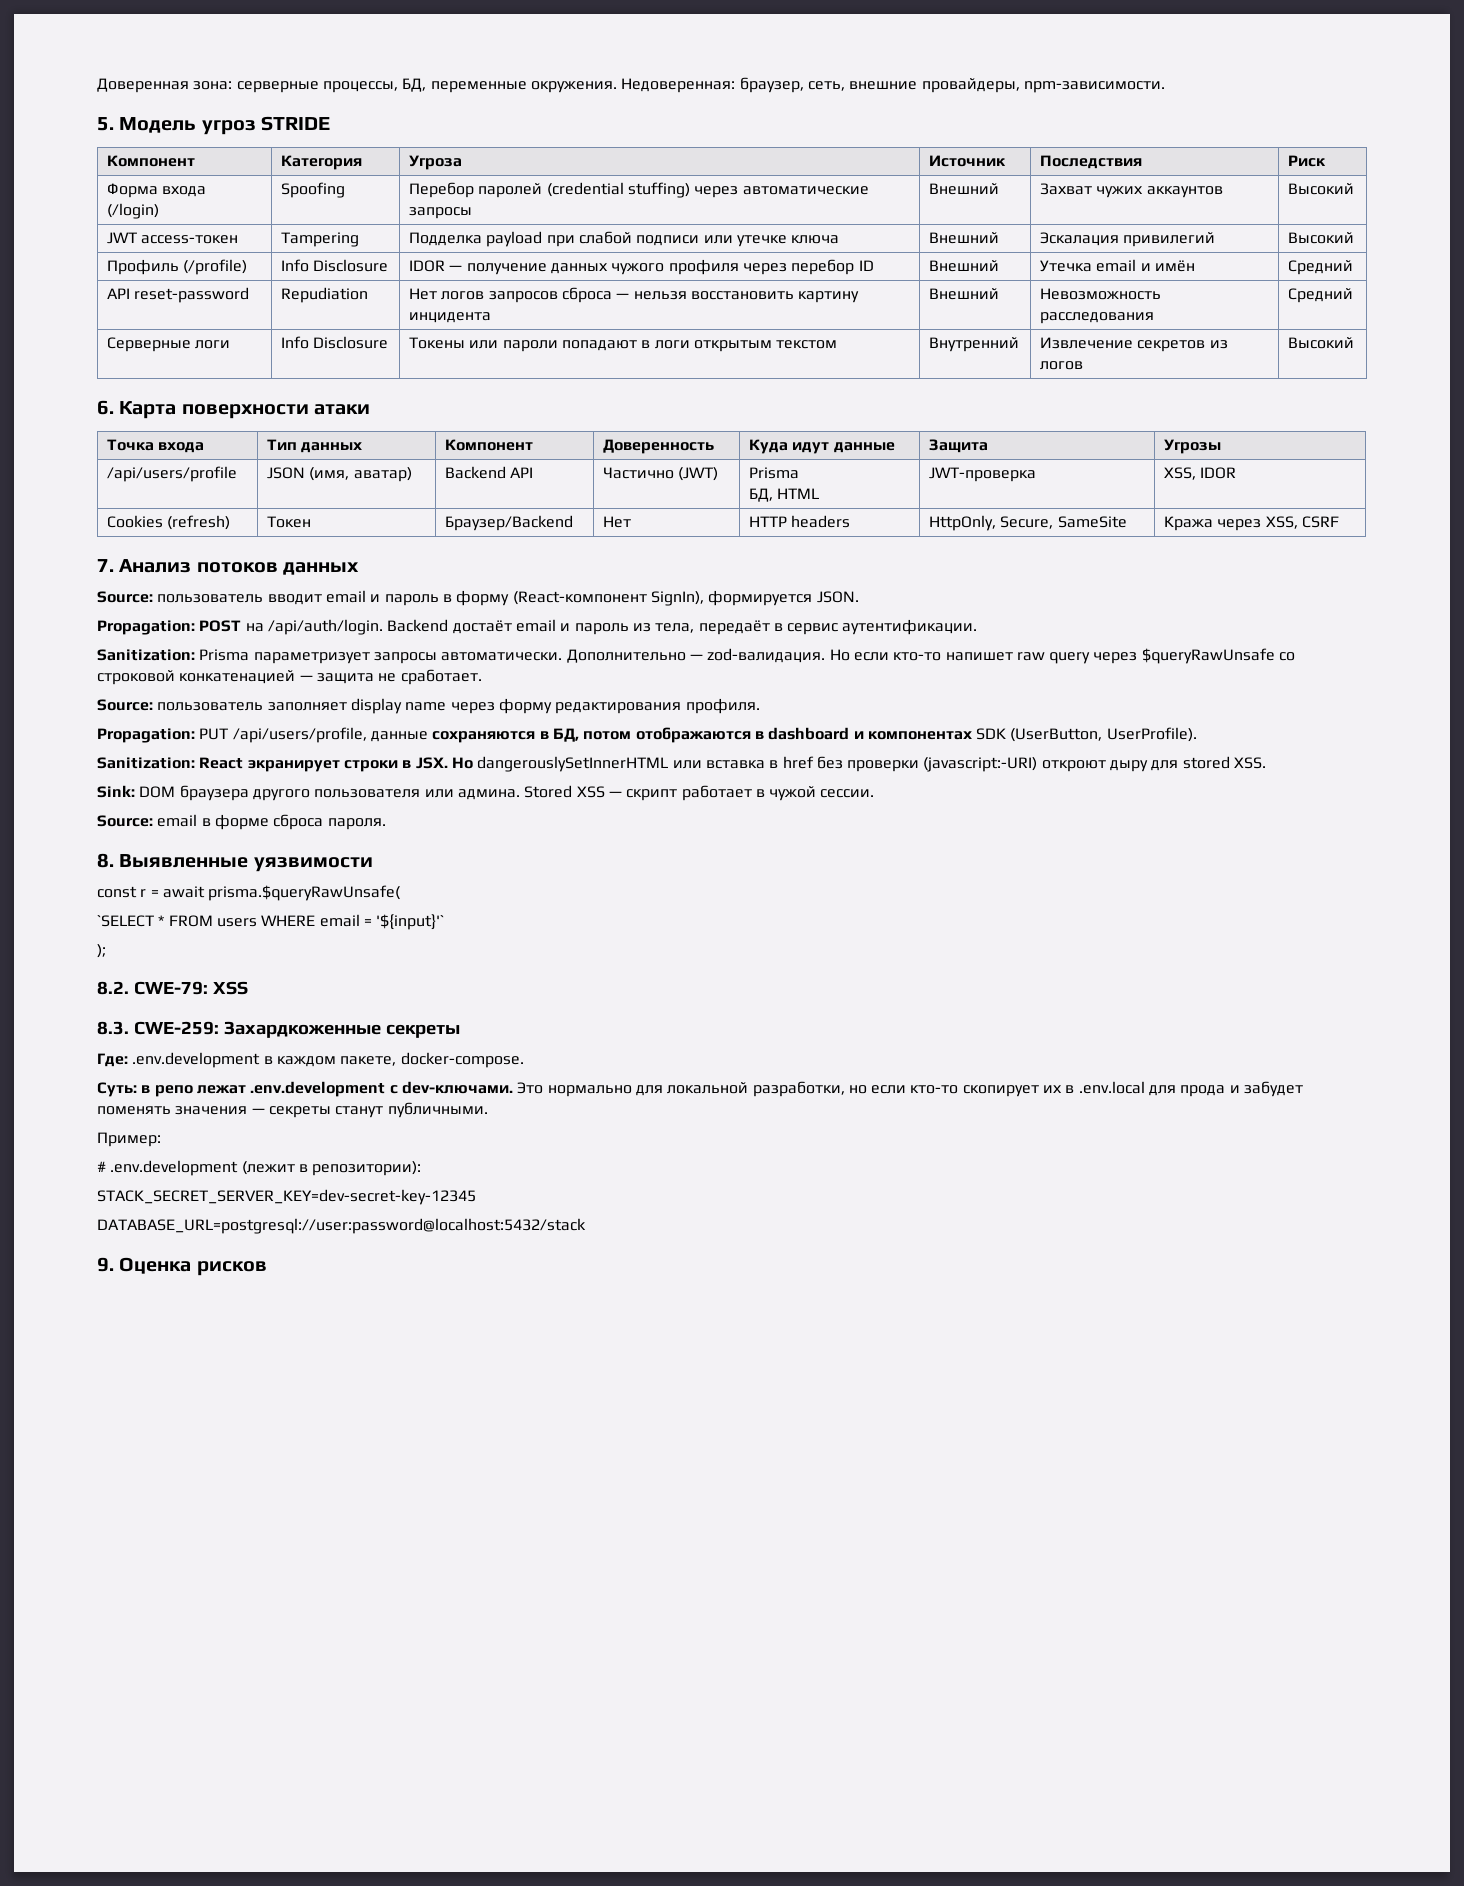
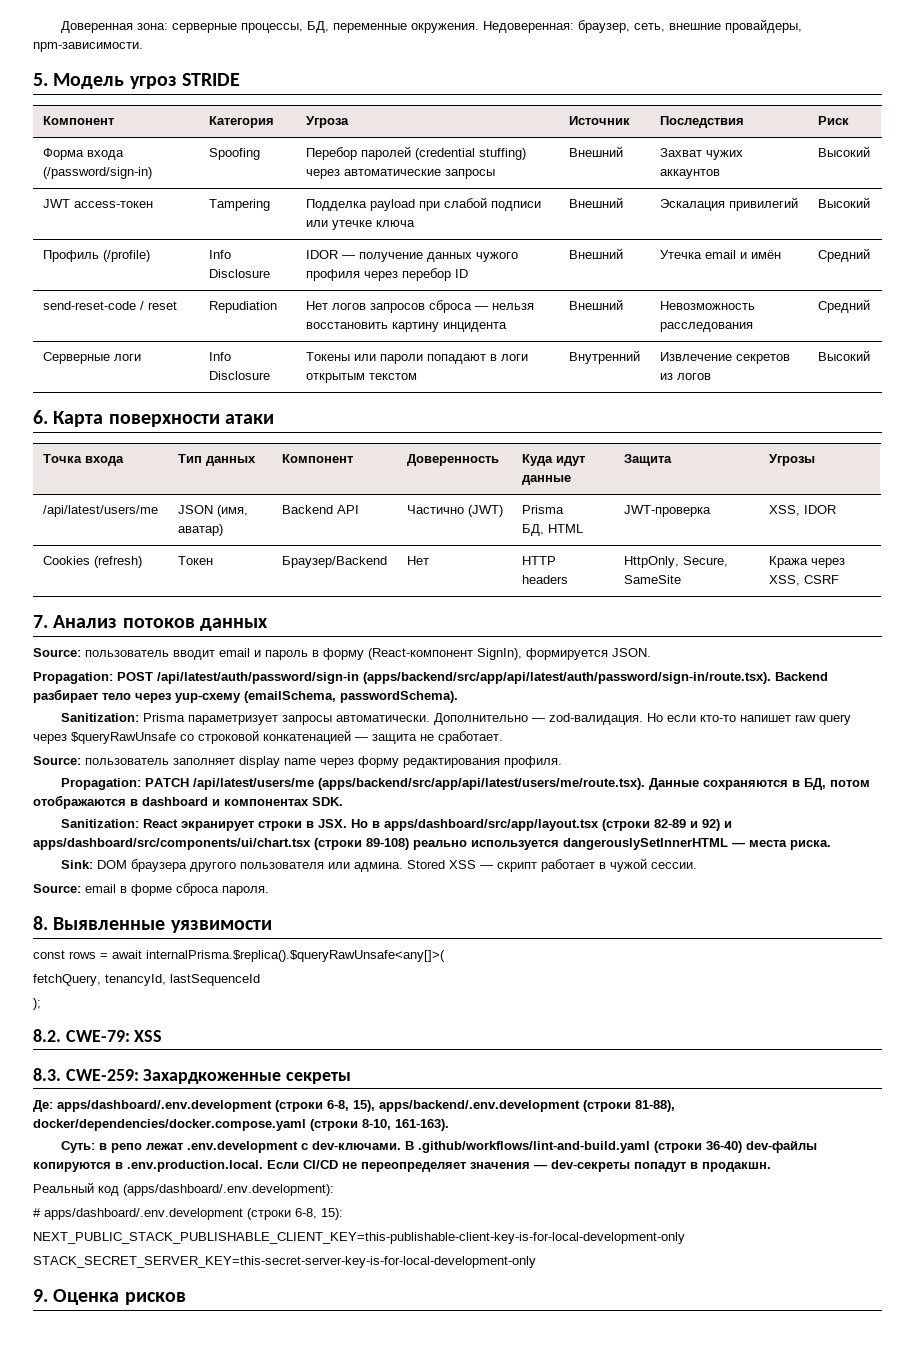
- Форма входа (/login) | Spoofing | Перебор паролей (credential stuffing) через автоматические запросы | Внешний | Захват чужих аккаунтов | Высокий
+ Форма входа (/password/sign-in) | Spoofing | Перебор паролей (credential stuffing) через автоматические запросы | Внешний | Захват чужих аккаунтов | Высокий
- API reset-password | Repudiation | Нет логов запросов сброса — нельзя восстановить картину инцидента | Внешний | Невозможность расследования | Средний
+ send-reset-code / reset | Repudiation | Нет логов запросов сброса — нельзя восстановить картину инцидента | Внешний | Невозможность расследования | Средний
- /api/users/profile | JSON (имя, аватар) | Backend API | Частично (JWT) | Prisma
+ /api/latest/users/me | JSON (имя, аватар) | Backend API | Частично (JWT) | Prisma
- Propagation: POST на /api/auth/login. Backend достаёт email и пароль из тела, передаёт в сервис аутентификации.
+ Propagation: POST /api/latest/auth/password/sign-in (apps/backend/src/app/api/latest/auth/password/sign-in/route.tsx). Backend разбирает тело через yup-схему (emailSchema, passwordSchema).
- Propagation: PUT /api/users/profile, данные сохраняются в БД, потом отображаются в dashboard и компонентах SDK (UserButton, UserProfile).
+ Propagation: PATCH /api/latest/users/me (apps/backend/src/app/api/latest/users/me/route.tsx). Данные сохраняются в БД, потом отображаются в dashboard и компонентах SDK.
- Sanitization: React экранирует строки в JSX. Но dangerouslySetInnerHTML или вставка в href без проверки (javascript:-URI) откроют дыру для stored XSS.
+ Sanitization: React экранирует строки в JSX. Но в apps/dashboard/src/app/layout.tsx (строки 82-89 и 92) и apps/dashboard/src/components/ui/chart.tsx (строки 89-108) реально используется dangerouslySetInnerHTML — места риска.
- const r = await prisma.$queryRawUnsafe(
- `SELECT * FROM users WHERE email = '${input}'`
+ const rows = await internalPrisma.$replica().$queryRawUnsafe<any[]>(
+ fetchQuery, tenancyId, lastSequenceId
- Где: .env.development в каждом пакете, docker-compose.
+ Де: apps/dashboard/.env.development (строки 6-8, 15), apps/backend/.env.development (строки 81-88), docker/dependencies/docker.compose.yaml (строки 8-10, 161-163).
- Это нормально для локальной разработки, но если кто-то скопирует их в .env.local для прода и забудет поменять значения — секреты станут публичными.
- Пример:
- # .env.development (лежит в репозитории):
- STACK_SECRET_SERVER_KEY=dev-secret-key-12345
- DATABASE_URL=postgresql://user:password@localhost:5432/stack
+ В .github/workflows/lint-and-build.yaml (строки 36-40) dev-файлы копируются в .env.production.local. Если CI/CD не переопределяет значения — dev-секреты попадут в продакшн.
+ Реальный код (apps/dashboard/.env.development):
+ # apps/dashboard/.env.development (строки 6-8, 15):
+ NEXT_PUBLIC_STACK_PUBLISHABLE_CLIENT_KEY=this-publishable-client-key-is-for-local-development-only
+ STACK_SECRET_SERVER_KEY=this-secret-server-key-is-for-local-development-only

